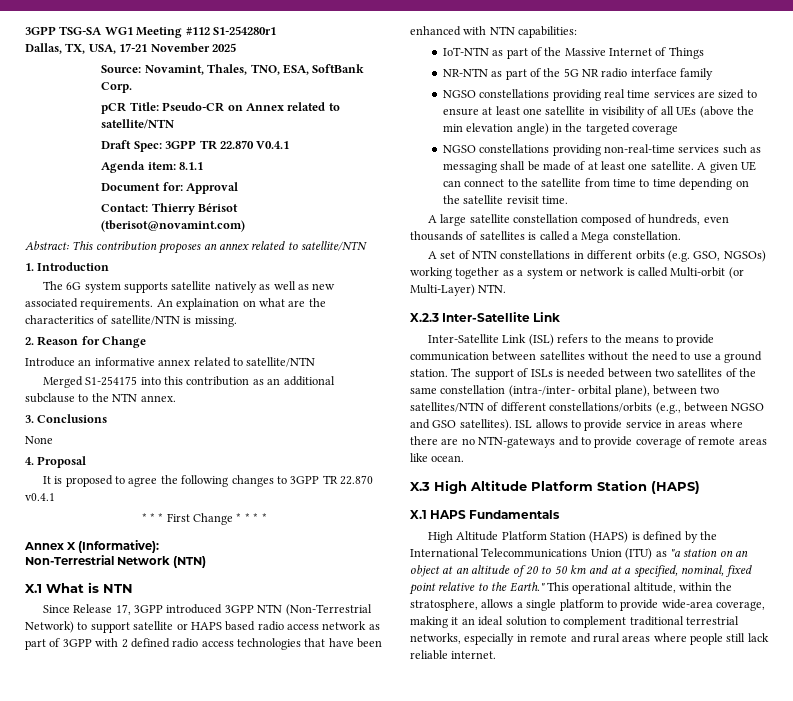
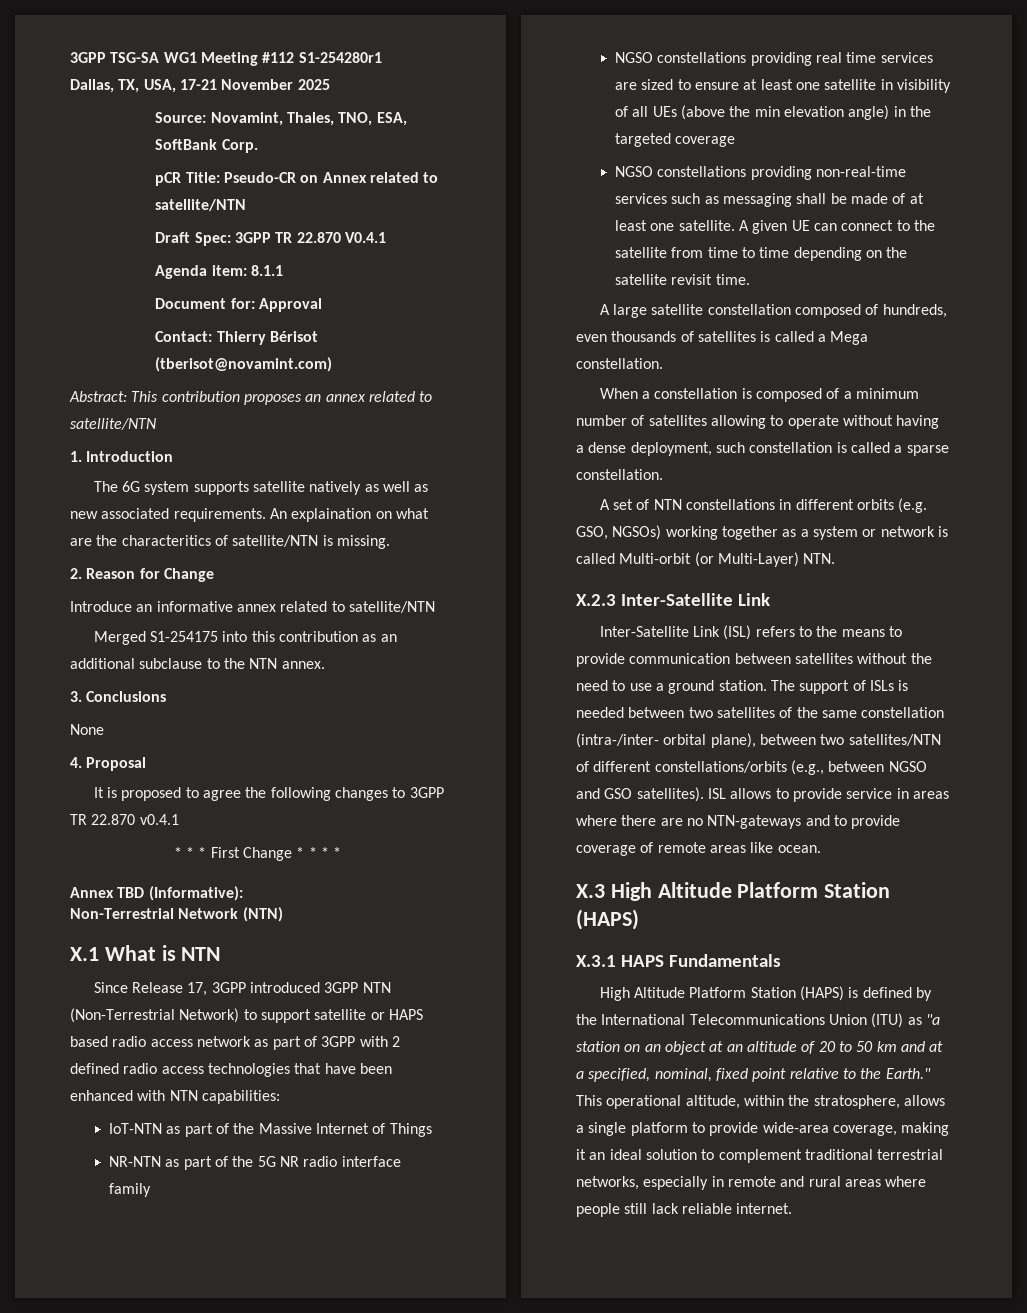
- Annex X (Informative):
+ Annex TBD (Informative):
+ When a constellation is composed of a minimum number of satellites allowing to operate without having a dense deployment, such constellation is called a sparse constellation.
- X.1 HAPS Fundamentals
+ X.3.1 HAPS Fundamentals

